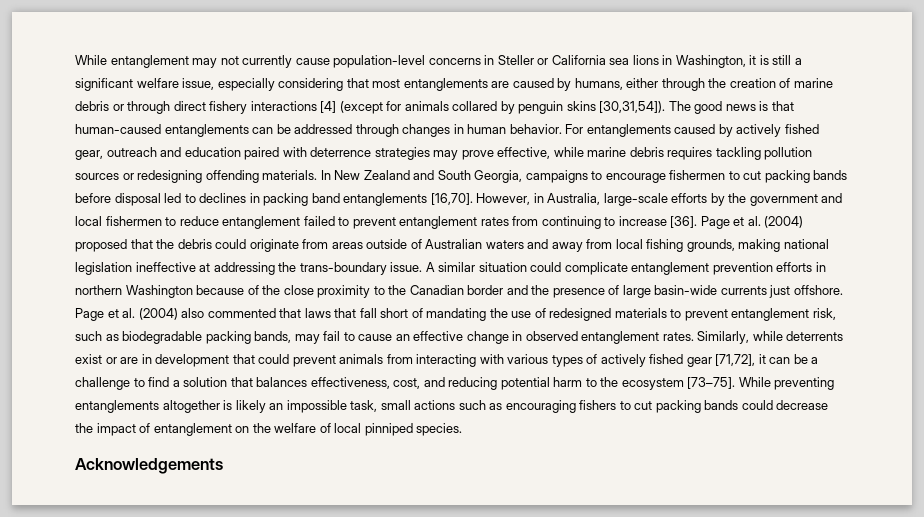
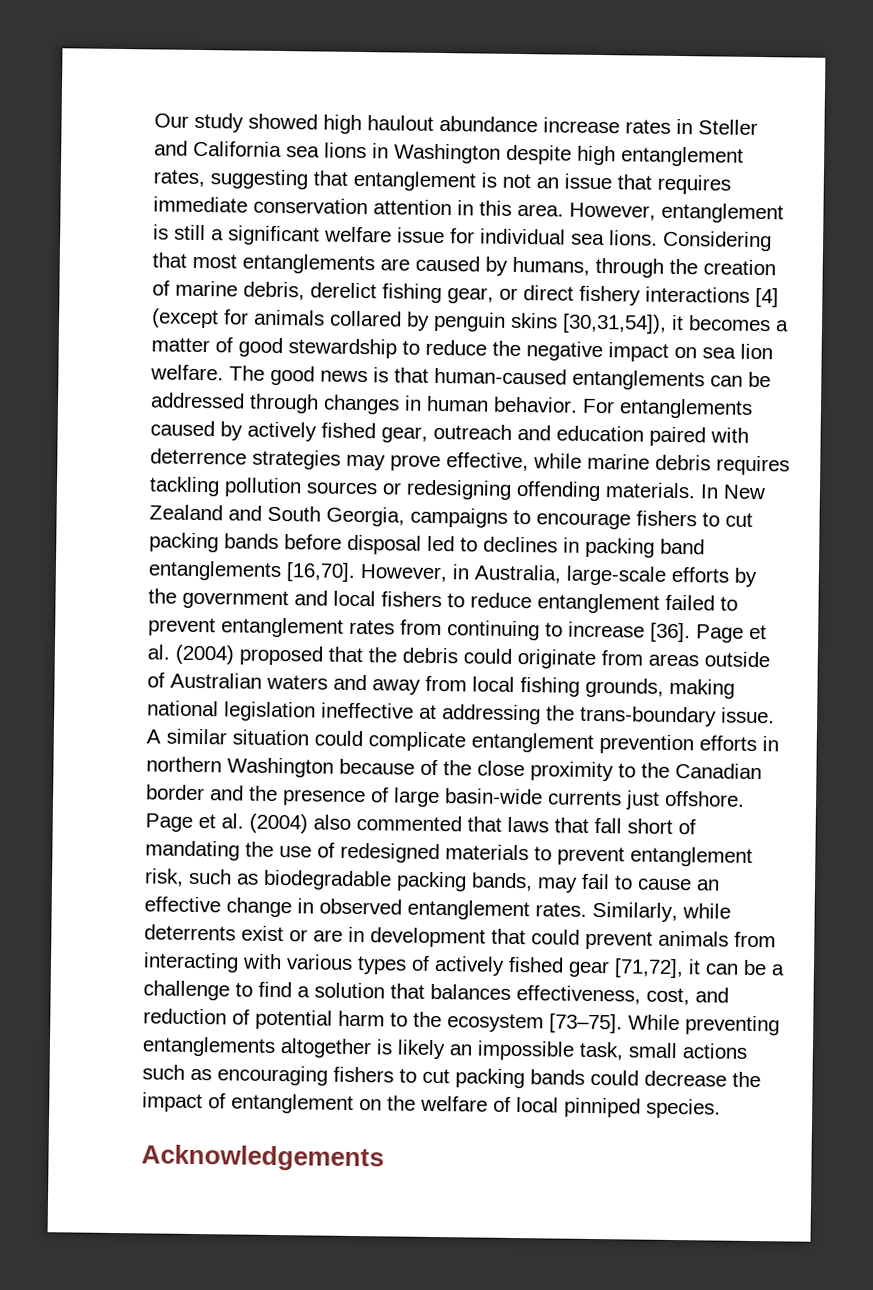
- While entanglement may not currently cause population-level concerns in Steller or California sea lions in Washington, it is still a significant welfare issue, especially considering that most entanglements are caused by humans, either through the creation of marine debris or through direct fishery interactions [4] (except for animals collared by penguin skins [30,31,54]).
+ Our study showed high haulout abundance increase rates in Steller and California sea lions in Washington despite high entanglement rates, suggesting that entanglement is not an issue that requires immediate conservation attention in this area. However, entanglement is still a significant welfare issue for individual sea lions. Considering that most entanglements are caused by humans, through the creation of marine debris, derelict fishing gear, or direct fishery interactions [4] (except for animals collared by penguin skins [30,31,54]), it becomes a matter of good stewardship to reduce the negative impact on sea lion welfare.
- In New Zealand and South Georgia, campaigns to encourage fishermen to cut packing bands before disposal led to declines in packing band entanglements [16,70].
+ In New Zealand and South Georgia, campaigns to encourage fishers to cut packing bands before disposal led to declines in packing band entanglements [16,70].
- However, in Australia, large-scale efforts by the government and local fishermen to reduce entanglement failed to prevent entanglement rates from continuing to increase [36].
+ However, in Australia, large-scale efforts by the government and local fishers to reduce entanglement failed to prevent entanglement rates from continuing to increase [36].
- Similarly, while deterrents exist or are in development that could prevent animals from interacting with various types of actively fished gear [71,72], it can be a challenge to find a solution that balances effectiveness, cost, and reducing potential harm to the ecosystem [73–75].
+ Similarly, while deterrents exist or are in development that could prevent animals from interacting with various types of actively fished gear [71,72], it can be a challenge to find a solution that balances effectiveness, cost, and reduction of potential harm to the ecosystem [73–75].

